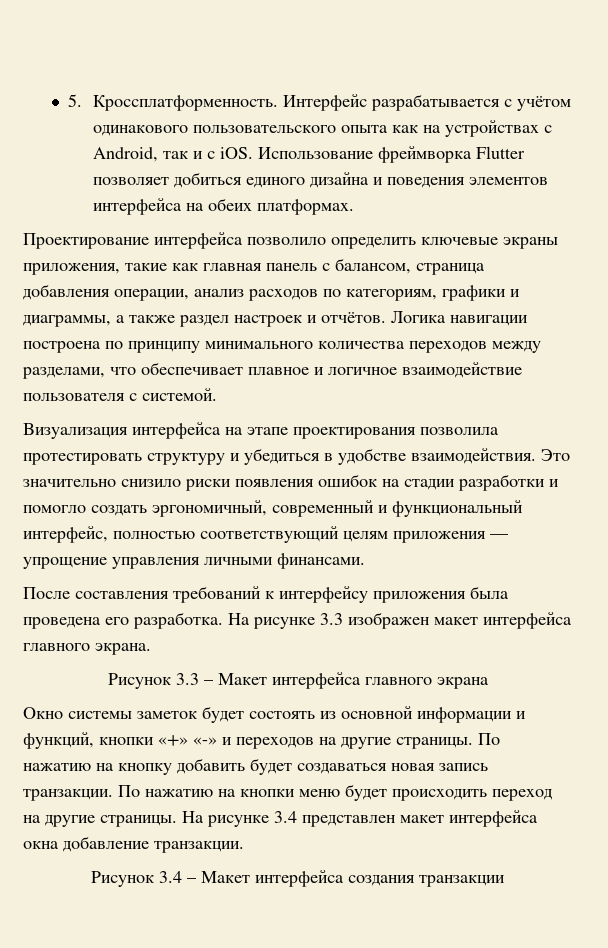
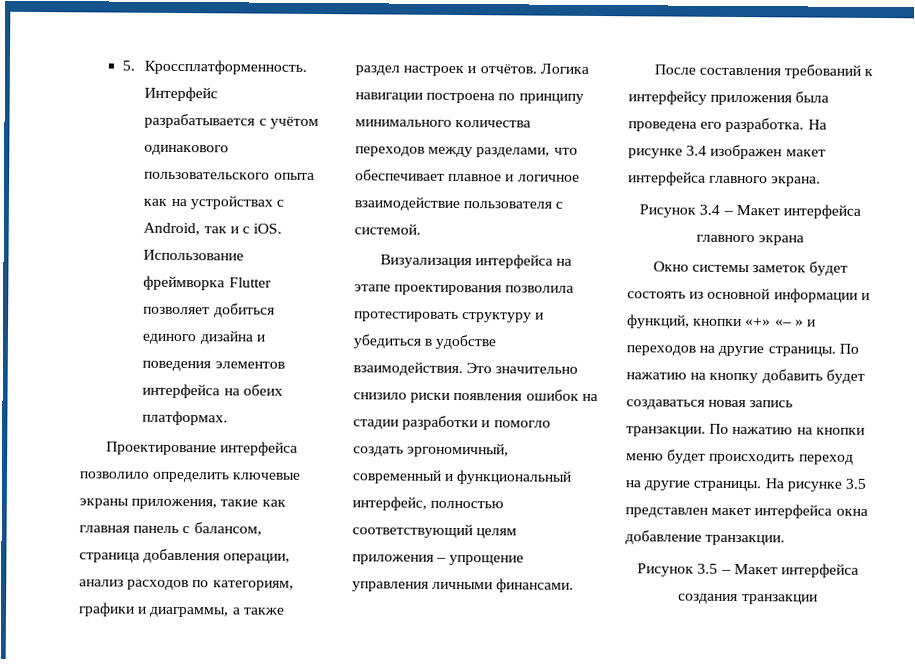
- Это значительно снизило риски появления ошибок на стадии разработки и помогло создать эргономичный, современный и функциональный интерфейс, полностью соответствующий целям приложения — упрощение управления личными финансами.
+ Это значительно снизило риски появления ошибок на стадии разработки и помогло создать эргономичный, современный и функциональный интерфейс, полностью соответствующий целям приложения – упрощение управления личными финансами.
- На рисунке 3.3 изображен макет интерфейса главного экрана.
+ На рисунке 3.4 изображен макет интерфейса главного экрана.
- Рисунок 3.3 – Макет интерфейса главного экрана
+ Рисунок 3.4 – Макет интерфейса главного экрана
- Окно системы заметок будет состоять из основной информации и функций, кнопки «+» «-» и переходов на другие страницы.
+ Окно системы заметок будет состоять из основной информации и функций, кнопки «+» «– » и переходов на другие страницы.
- На рисунке 3.4 представлен макет интерфейса окна добавление транзакции.
+ На рисунке 3.5 представлен макет интерфейса окна добавление транзакции.
- Рисунок 3.4 – Макет интерфейса создания транзакции
+ Рисунок 3.5 – Макет интерфейса создания транзакции

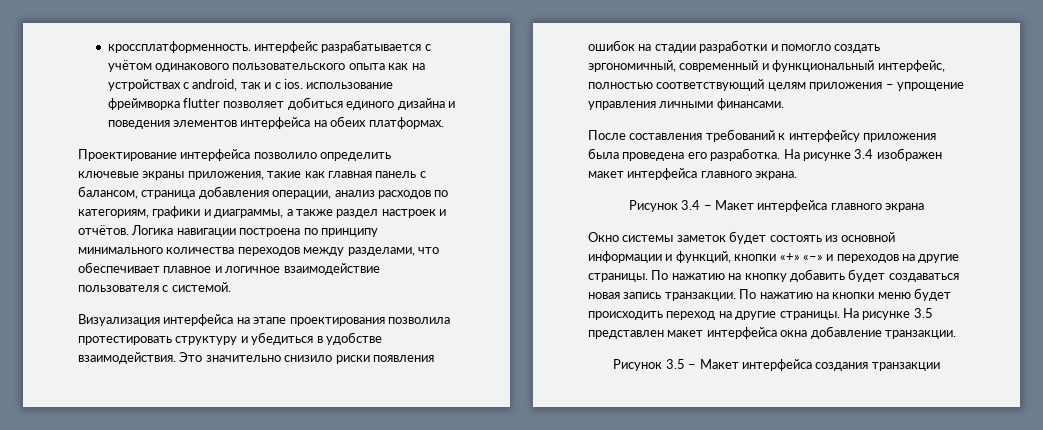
- 5. Кроссплатформенность. Интерфейс разрабатывается с учётом одинакового пользовательского опыта как на устройствах с Android, так и с iOS. Использование фреймворка Flutter позволяет добиться единого дизайна и поведения элементов интерфейса на обеих платформах.
+ кроссплатформенность. интерфейс разрабатывается с учётом одинакового пользовательского опыта как на устройствах с android, так и с ios. использование фреймворка flutter позволяет добиться единого дизайна и поведения элементов интерфейса на обеих платформах.
- Окно системы заметок будет состоять из основной информации и функций, кнопки «+» «– » и переходов на другие страницы.
+ Окно системы заметок будет состоять из основной информации и функций, кнопки «+» «–» и переходов на другие страницы.

